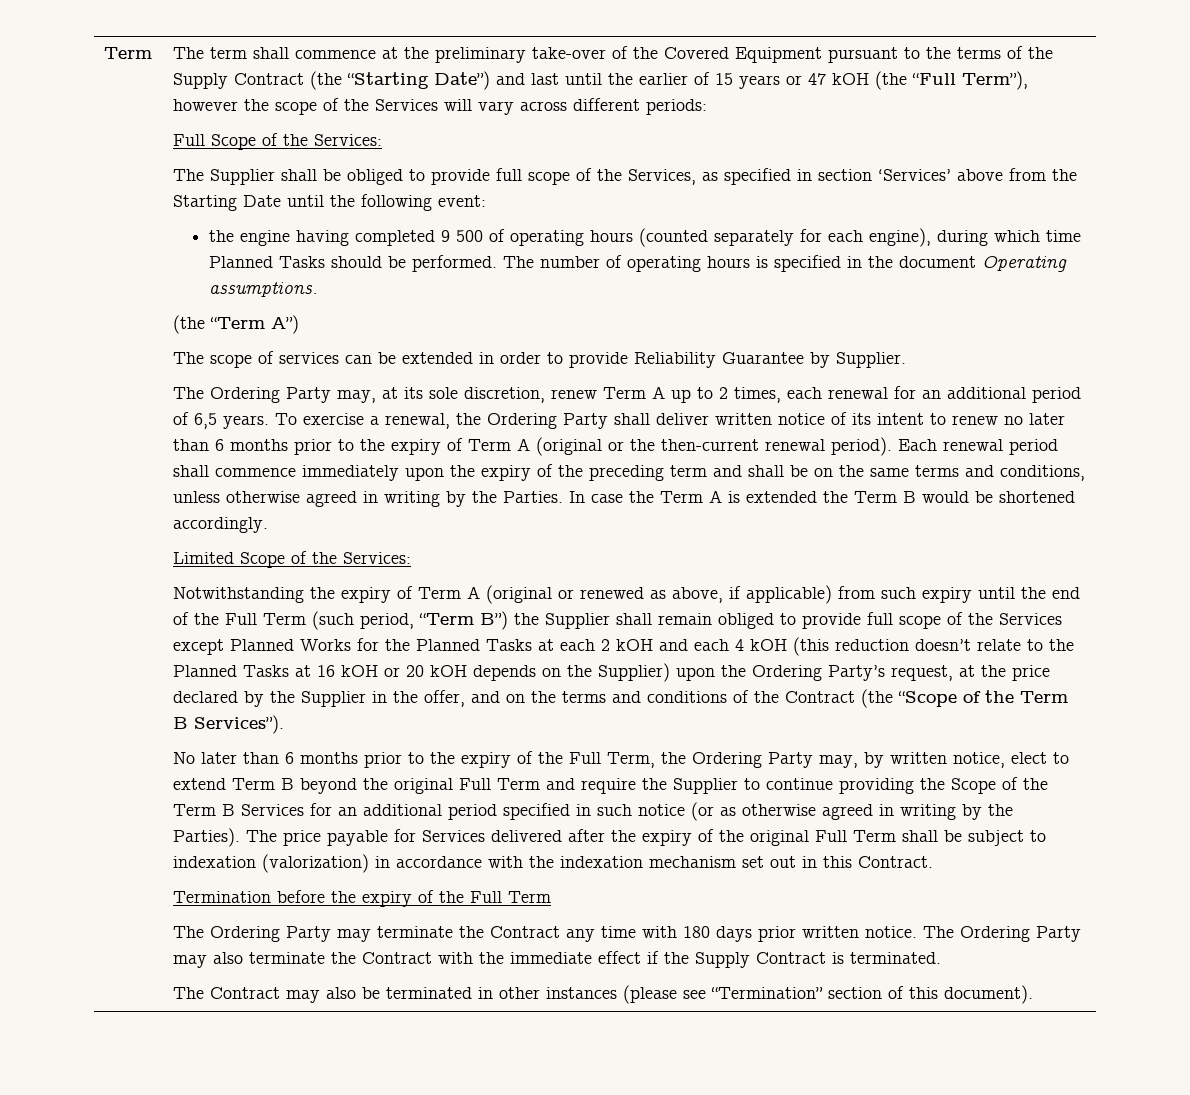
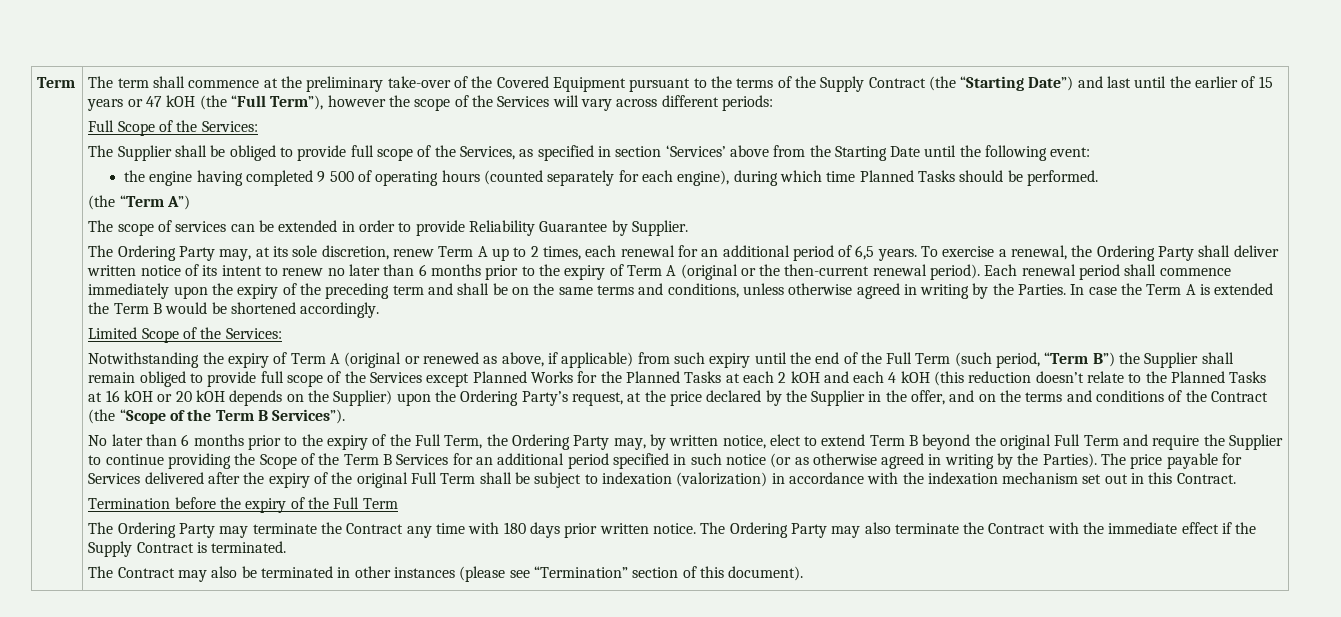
- The number of operating hours is specified in the document Operating assumptions.

